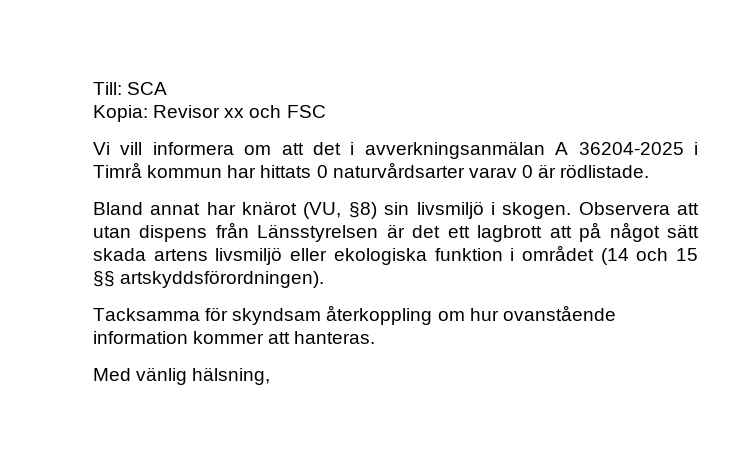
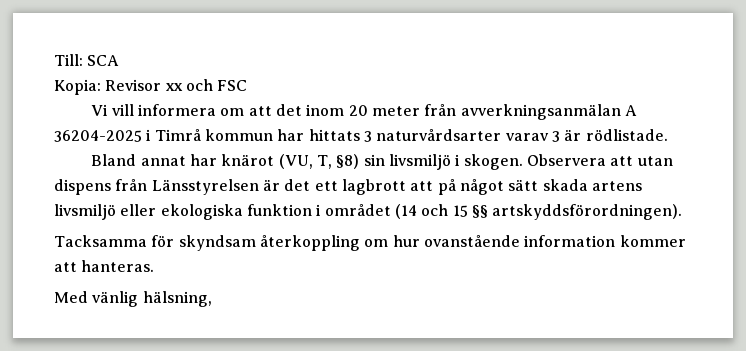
- Vi vill informera om att det i avverkningsanmälan A 36204-2025 i Timrå kommun har hittats 0 naturvårdsarter varav 0 är rödlistade.
+ Vi vill informera om att det inom 20 meter från avverkningsanmälan A 36204-2025 i Timrå kommun har hittats 3 naturvårdsarter varav 3 är rödlistade.
- Bland annat har knärot (VU, §8) sin livsmiljö i skogen.
+ Bland annat har knärot (VU, T, §8) sin livsmiljö i skogen.

